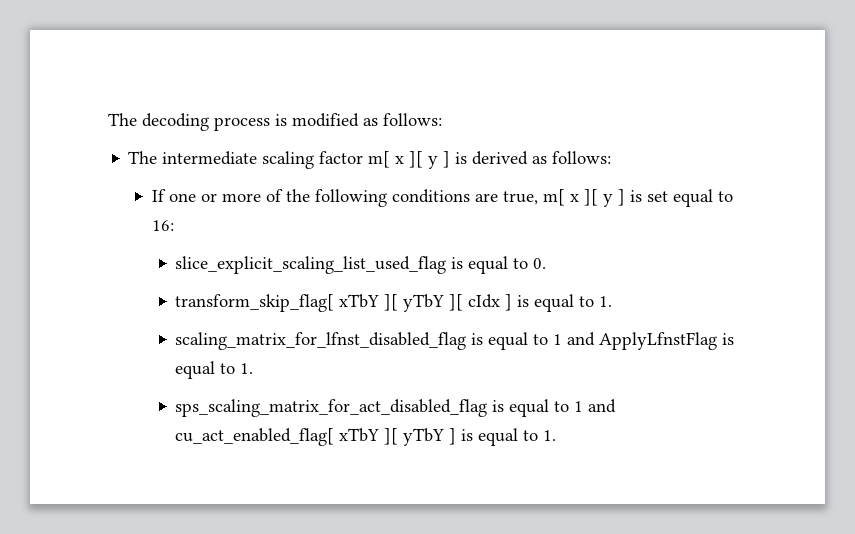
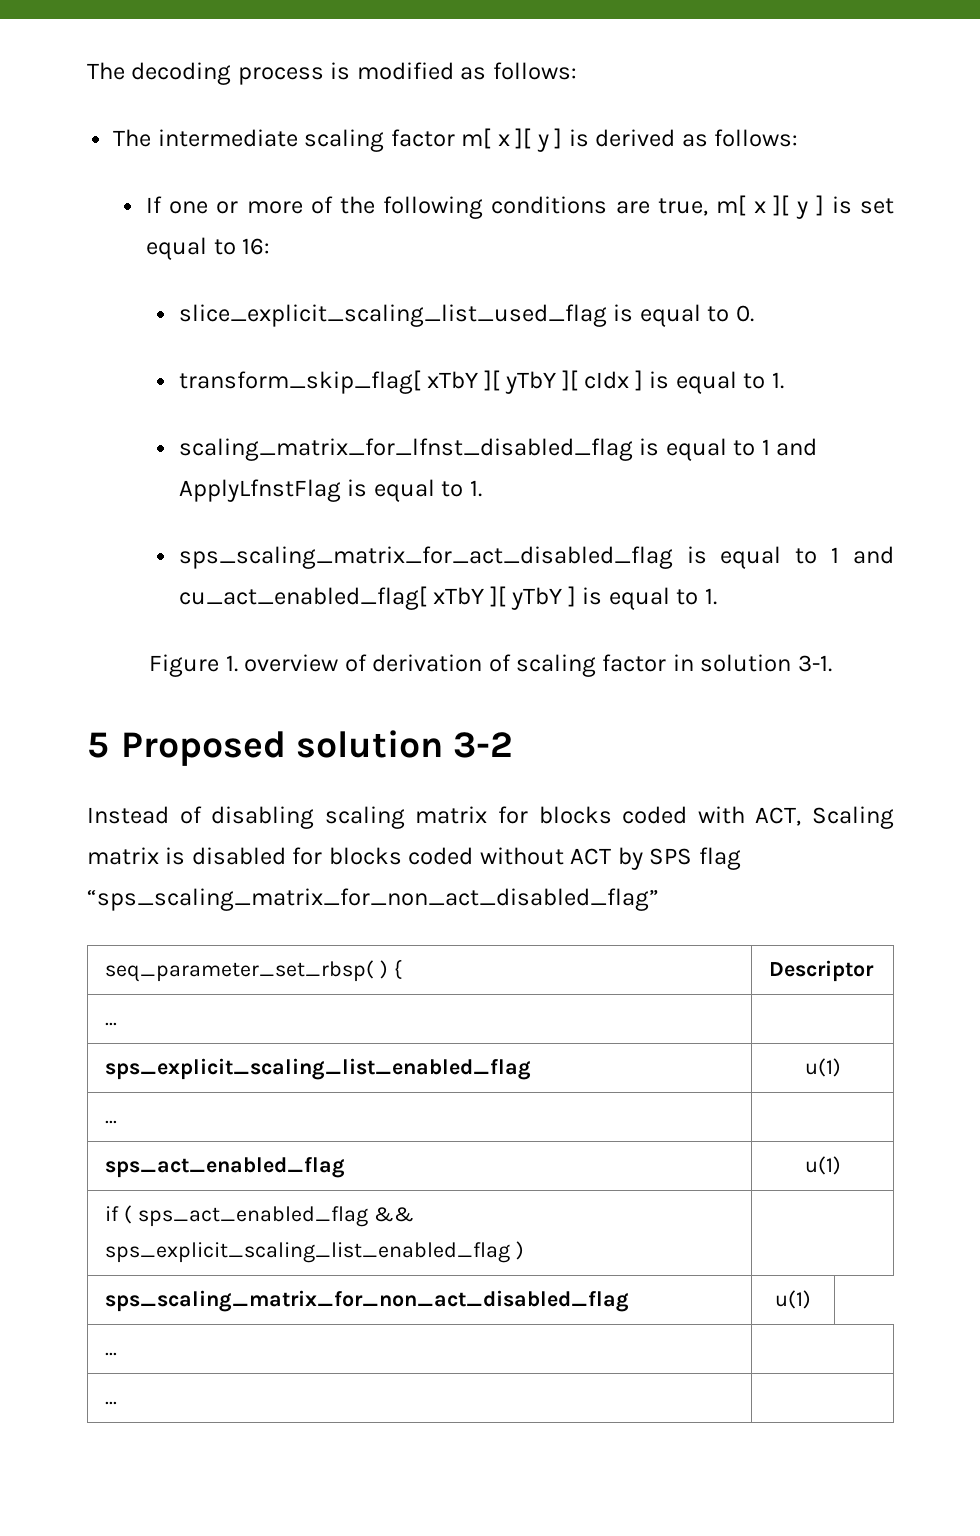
+ Figure 1. overview of derivation of scaling factor in solution 3-1.
+ 5 Proposed solution 3-2
+ Instead of disabling scaling matrix for blocks coded with ACT, Scaling matrix is disabled for blocks coded without ACT by SPS flag “sps_scaling_matrix_for_non_act_disabled_flag”
+ seq_parameter_set_rbsp( ) { | Descriptor
+ ... |
+ sps_explicit_scaling_list_enabled_flag | u(1)
+ ... |
+ sps_act_enabled_flag | u(1)
+ if ( sps_act_enabled_flag && sps_explicit_scaling_list_enabled_flag ) |
+ sps_scaling_matrix_for_non_act_disabled_flag | u(1)
+ ... |
+ ... |

